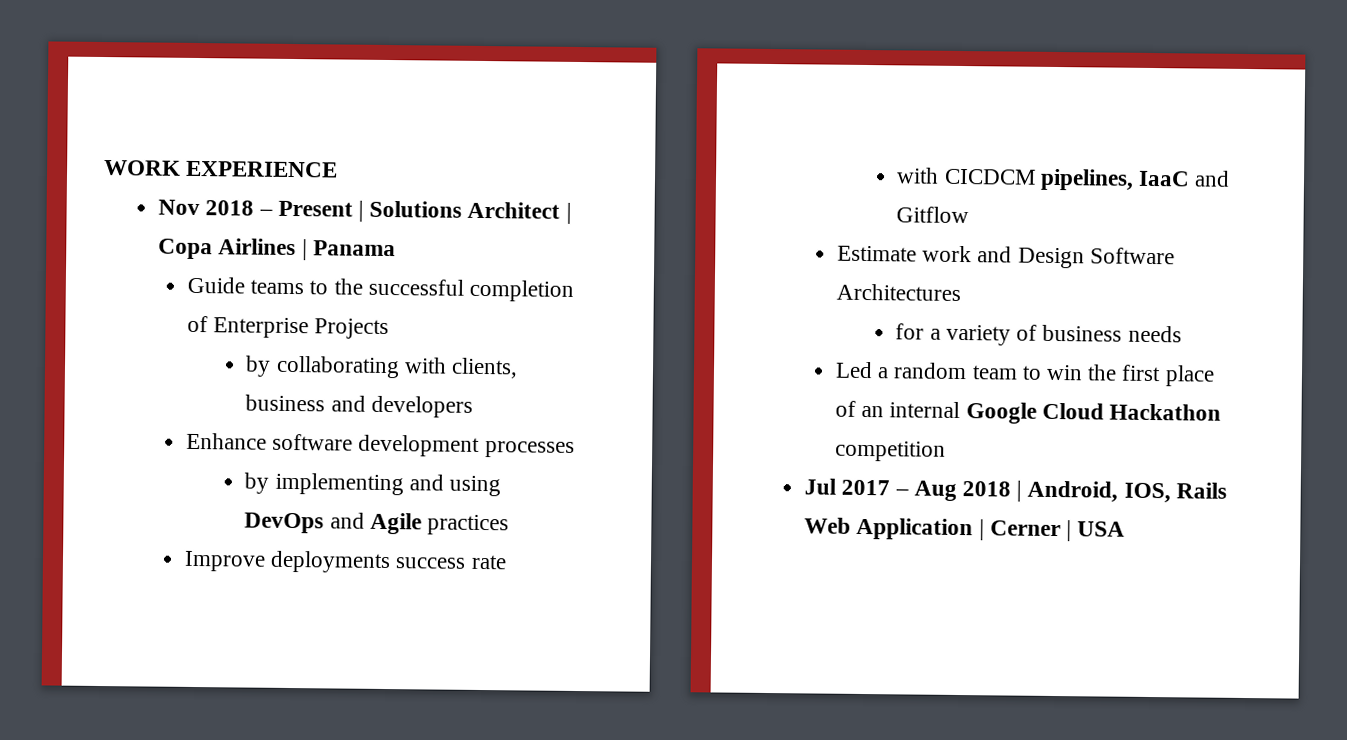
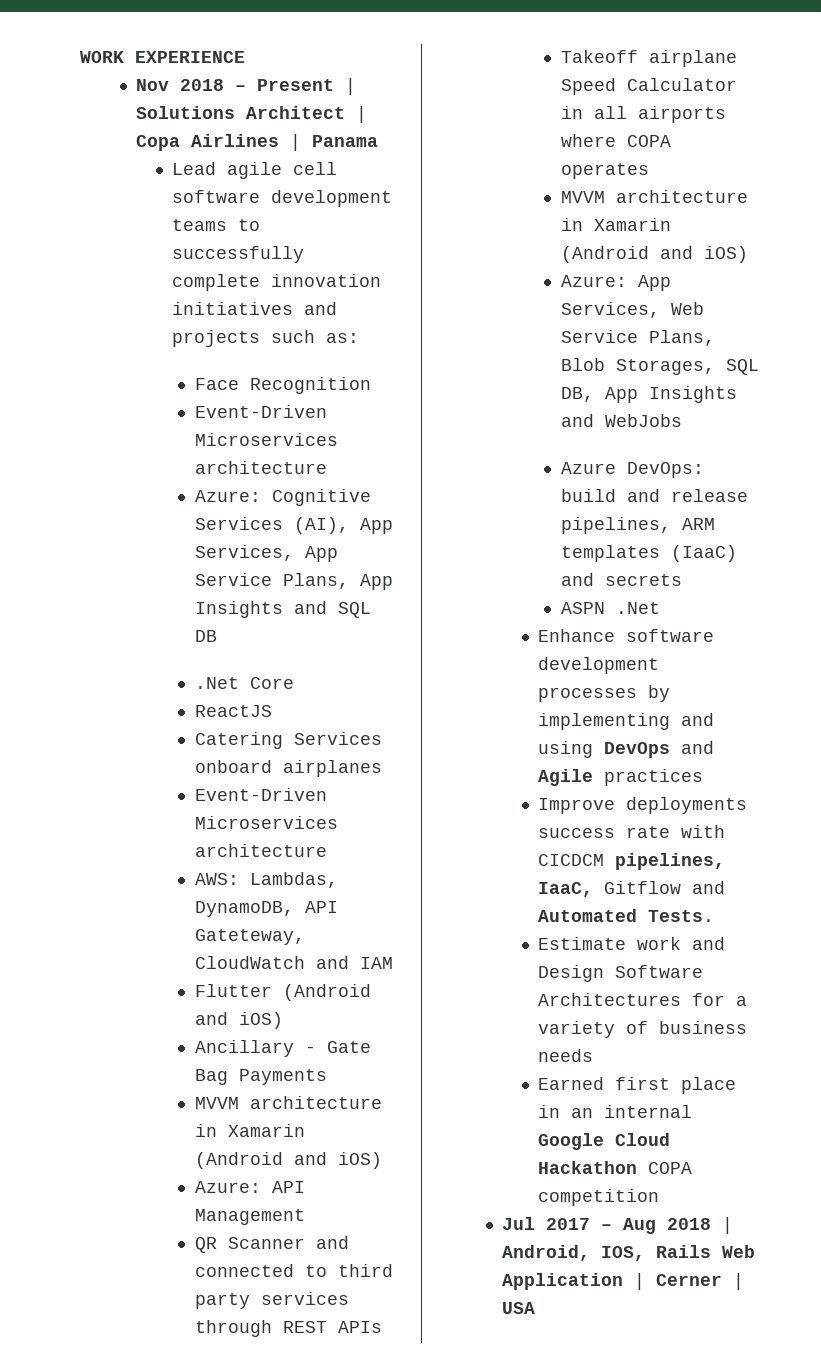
- Guide teams to the successful completion of Enterprise Projects
- by collaborating with clients, business and developers
+ Lead agile cell software development teams to successfully complete innovation initiatives and projects such as:
+ Face Recognition
+ Event-Driven Microservices architecture
+ Azure: Cognitive Services (AI), App Services, App Service Plans, App Insights and SQL DB
+ .Net Core
+ ReactJS
+ Catering Services onboard airplanes
+ Event-Driven Microservices architecture
+ AWS: Lambdas, DynamoDB, API Gateteway, CloudWatch and IAM
+ Flutter (Android and iOS)
+ Ancillary - Gate Bag Payments
+ MVVM architecture in Xamarin (Android and iOS)
+ Azure: API Management
+ QR Scanner and connected to third party services through REST APIs
+ Takeoff airplane Speed Calculator in all airports where COPA operates
+ MVVM architecture in Xamarin (Android and iOS)
+ Azure: App Services, Web Service Plans, Blob Storages, SQL DB, App Insights and WebJobs
+ Azure DevOps: build and release pipelines, ARM templates (IaaC) and secrets
+ ASPN .Net
- Enhance software development processes
- by implementing and using DevOps and Agile practices
+ Enhance software development processes by implementing and using DevOps and Agile practices
- Improve deployments success rate
- with CICDCM pipelines, IaaC and Gitflow
+ Improve deployments success rate with CICDCM pipelines, IaaC, Gitflow and Automated Tests.
- Estimate work and Design Software Architectures
- for a variety of business needs
+ Estimate work and Design Software Architectures for a variety of business needs
- Led a random team to win the first place of an internal Google Cloud Hackathon competition
+ Earned first place in an internal Google Cloud Hackathon COPA competition

